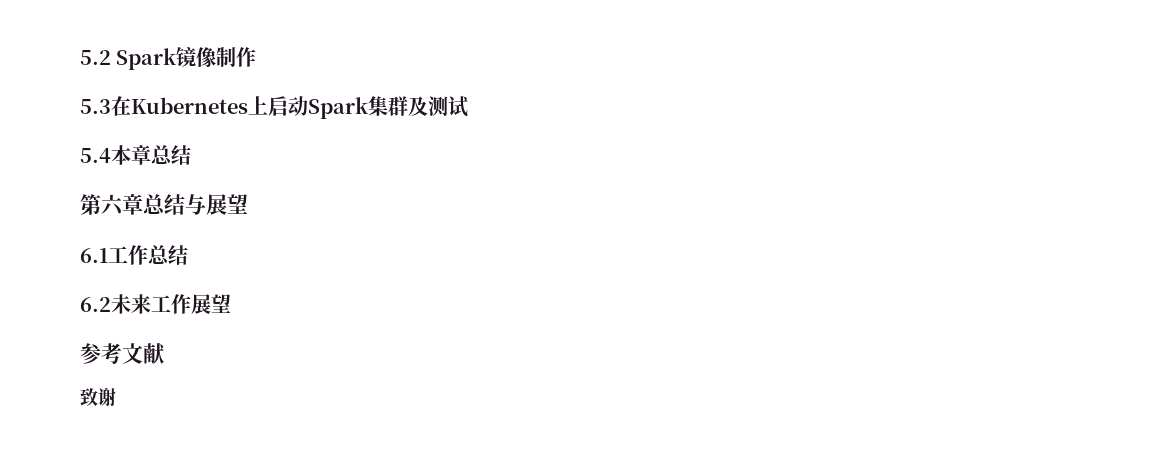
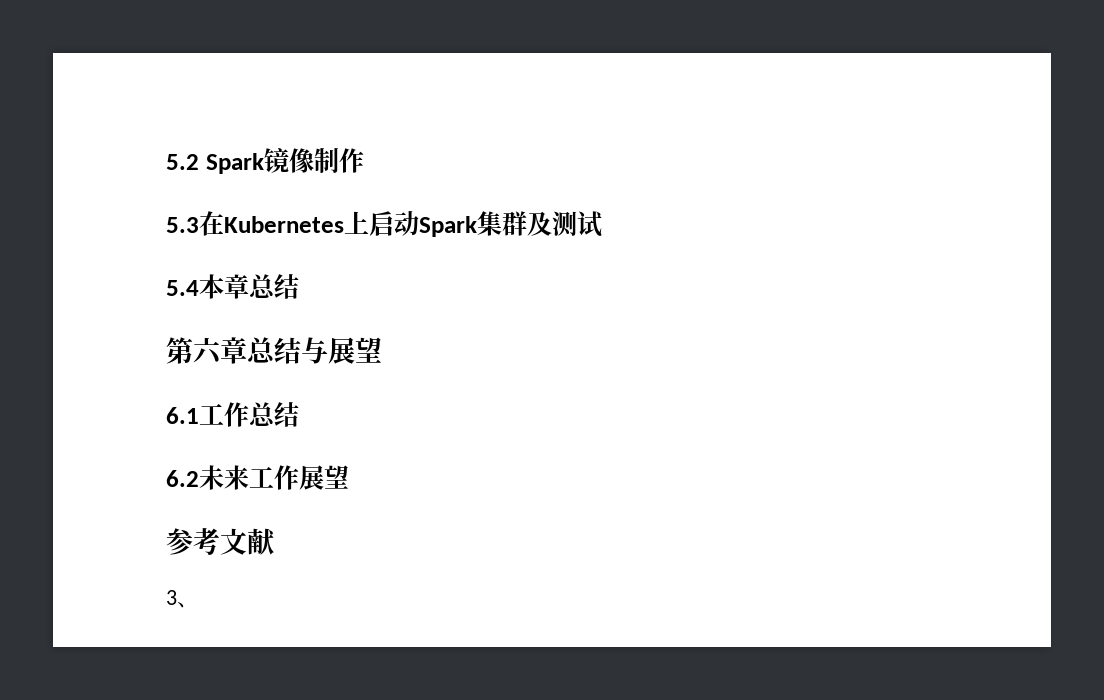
- 致谢
+ 3、

